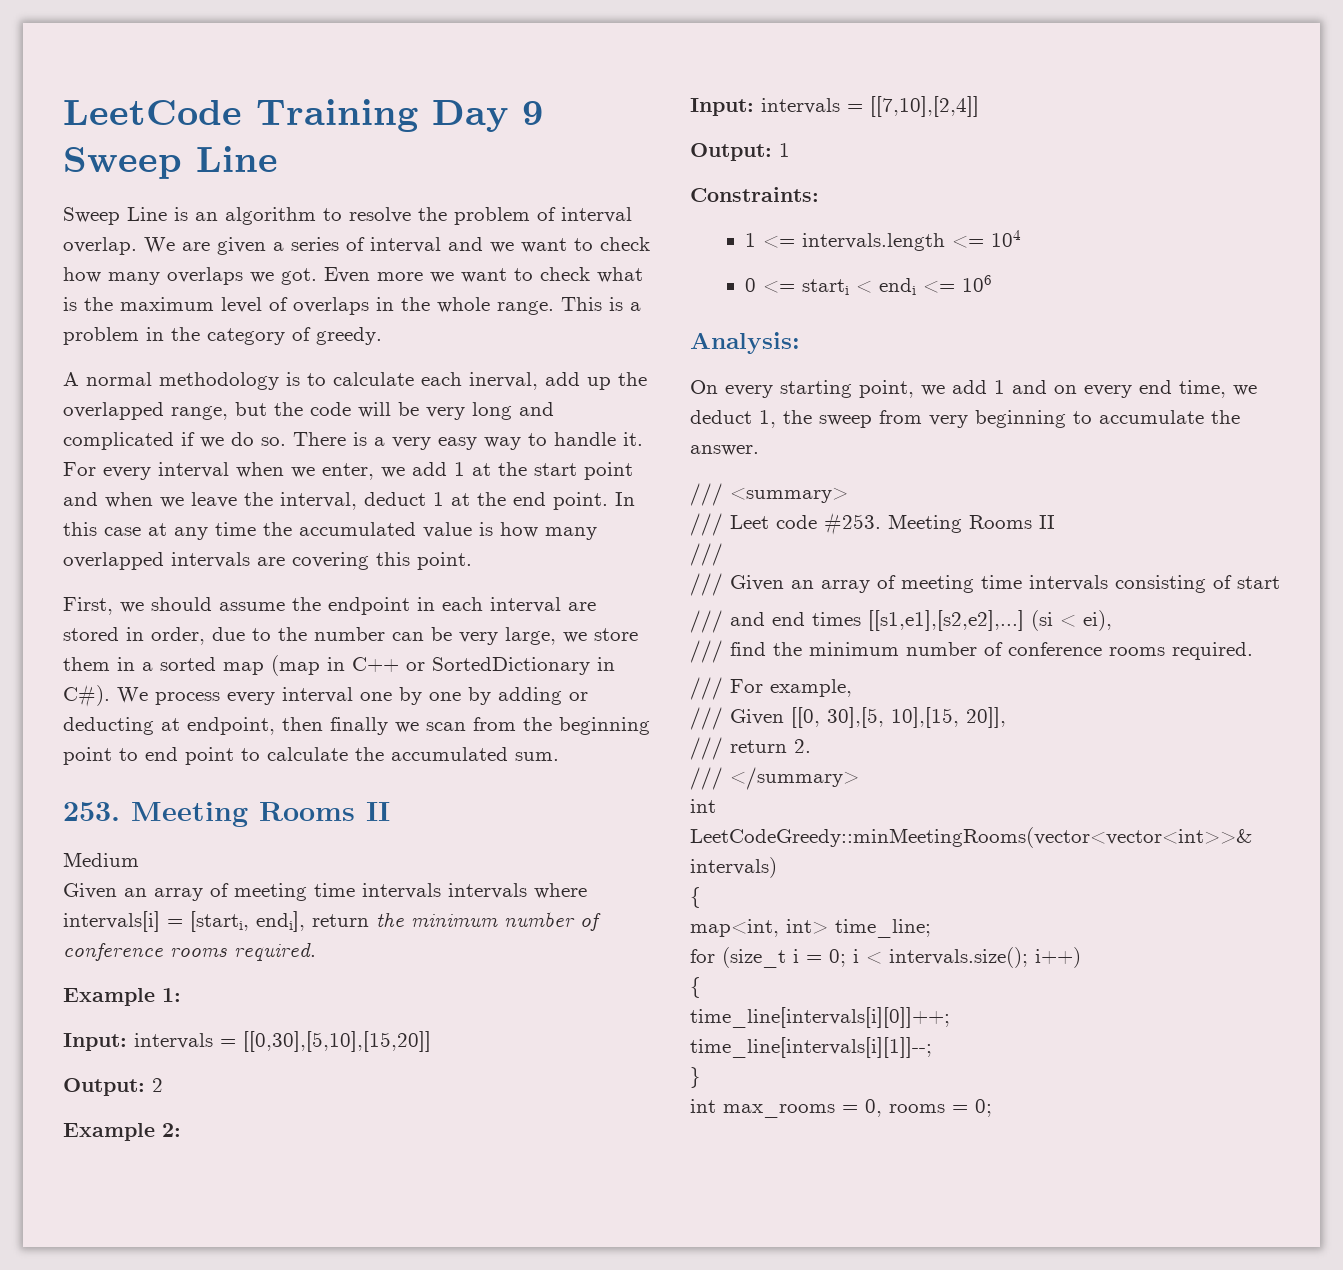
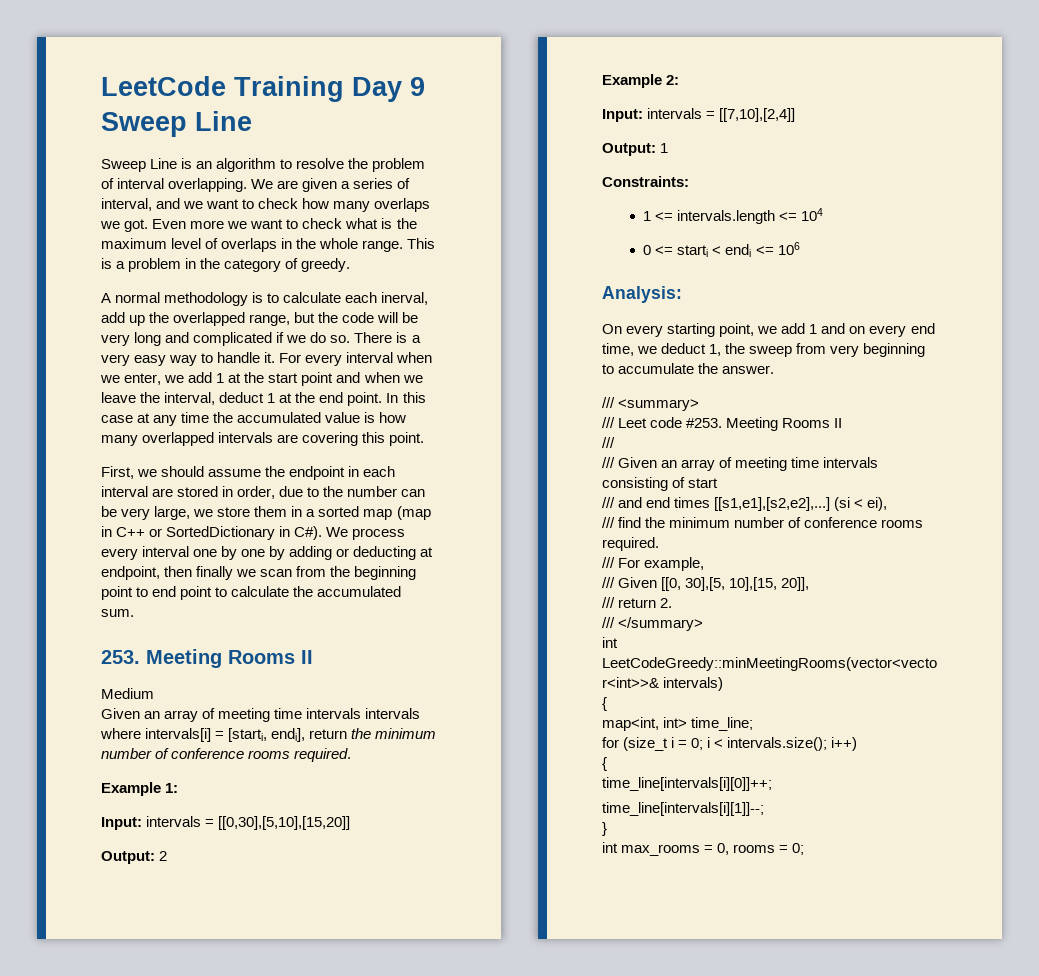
- Sweep Line is an algorithm to resolve the problem of interval overlap.
+ Sweep Line is an algorithm to resolve the problem of interval overlapping.
- We are given a series of interval and we want to check how many overlaps we got.
+ We are given a series of interval, and we want to check how many overlaps we got.

